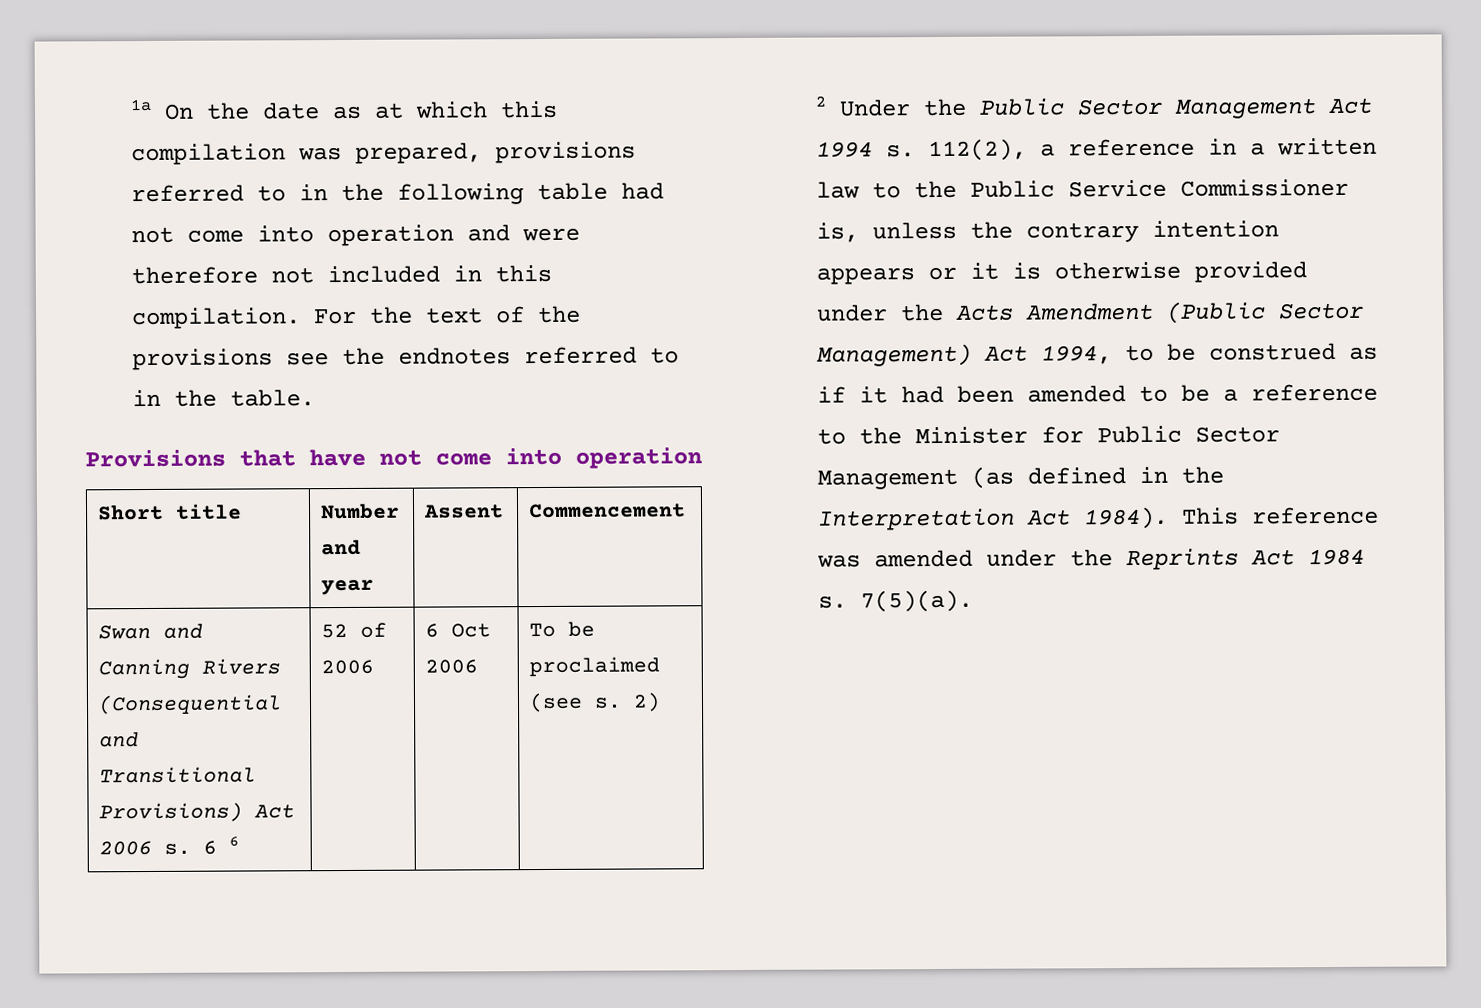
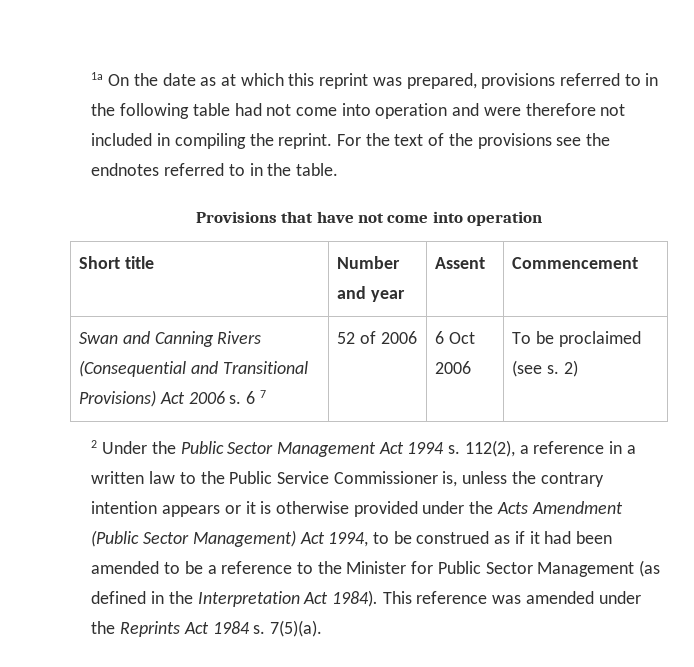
- 1a On the date as at which this compilation was prepared, provisions referred to in the following table had not come into operation and were therefore not included in this compilation.
+ 1a On the date as at which this reprint was prepared, provisions referred to in the following table had not come into operation and were therefore not included in compiling the reprint.
- Swan and Canning Rivers (Consequential and Transitional Provisions) Act 2006 s. 6 6 | 52 of 2006 | 6 Oct 2006 | To be proclaimed (see s. 2)
+ Swan and Canning Rivers (Consequential and Transitional Provisions) Act 2006 s. 6 7 | 52 of 2006 | 6 Oct 2006 | To be proclaimed (see s. 2)

